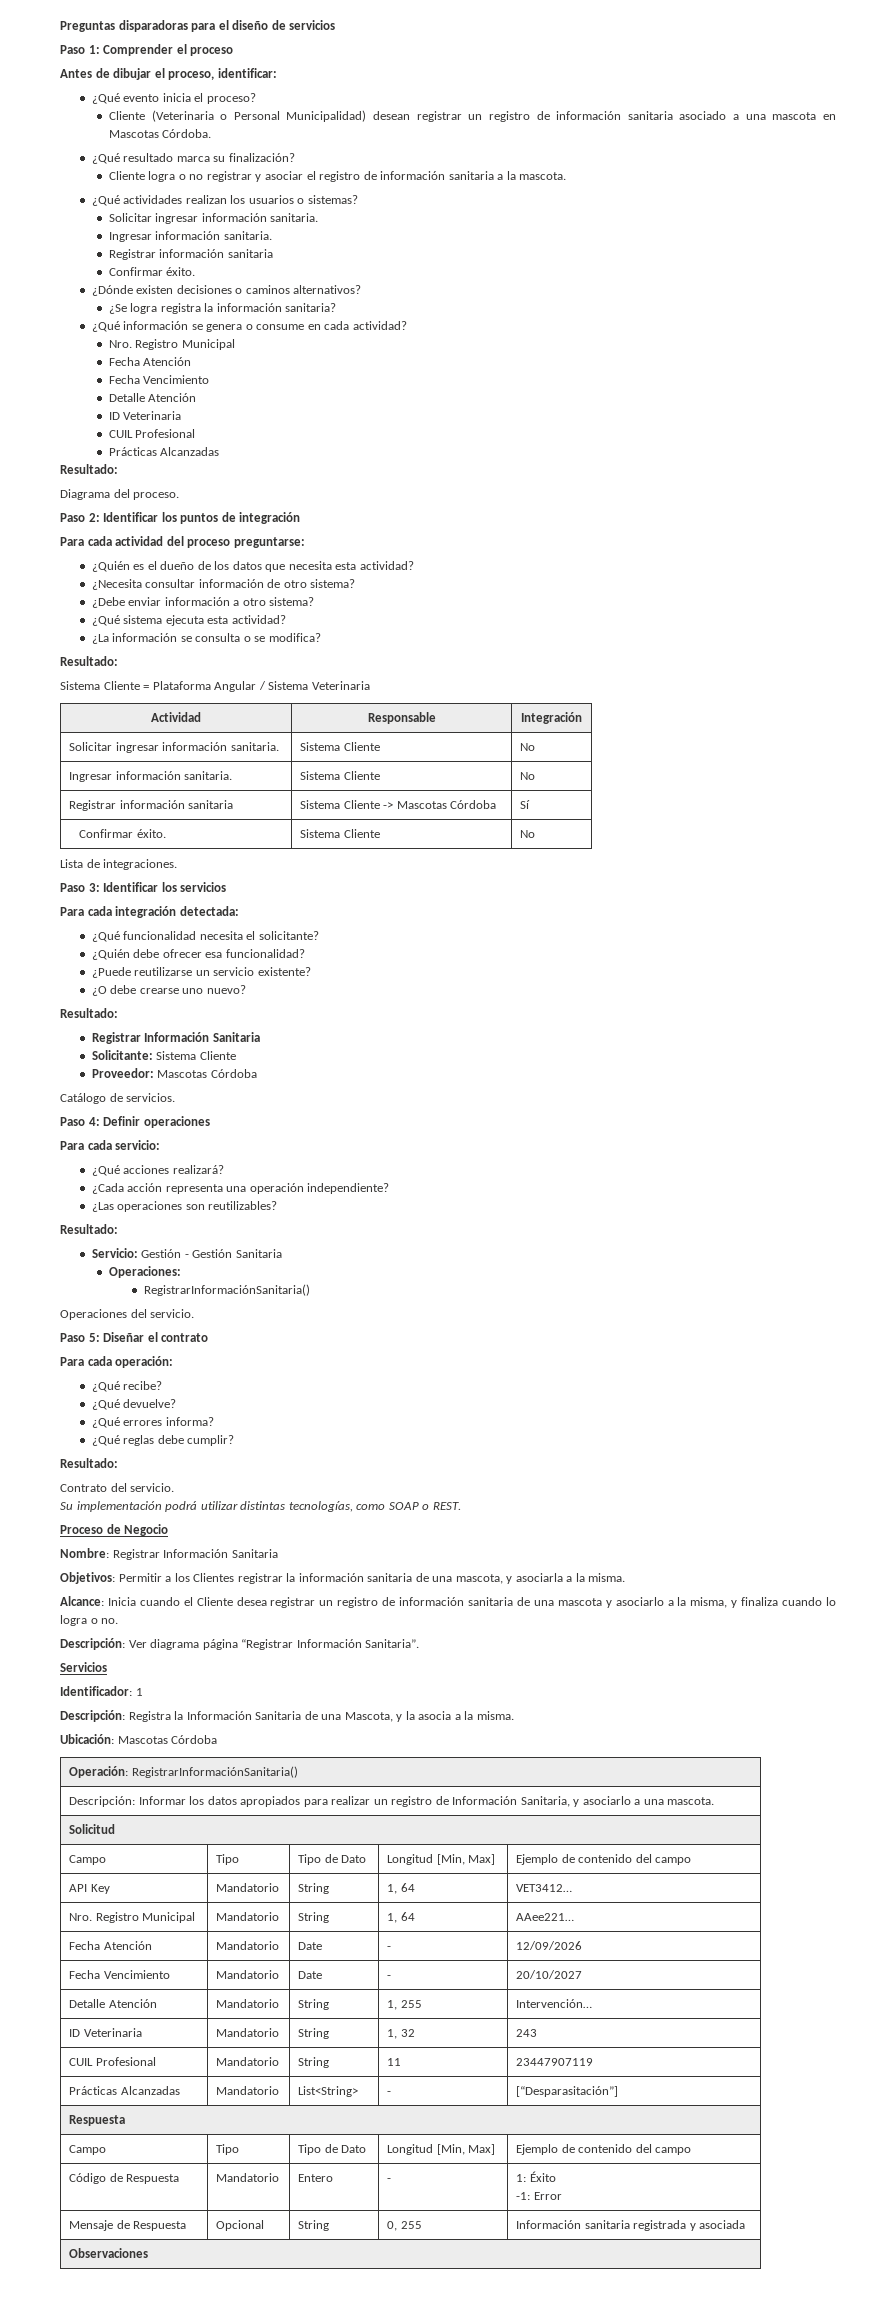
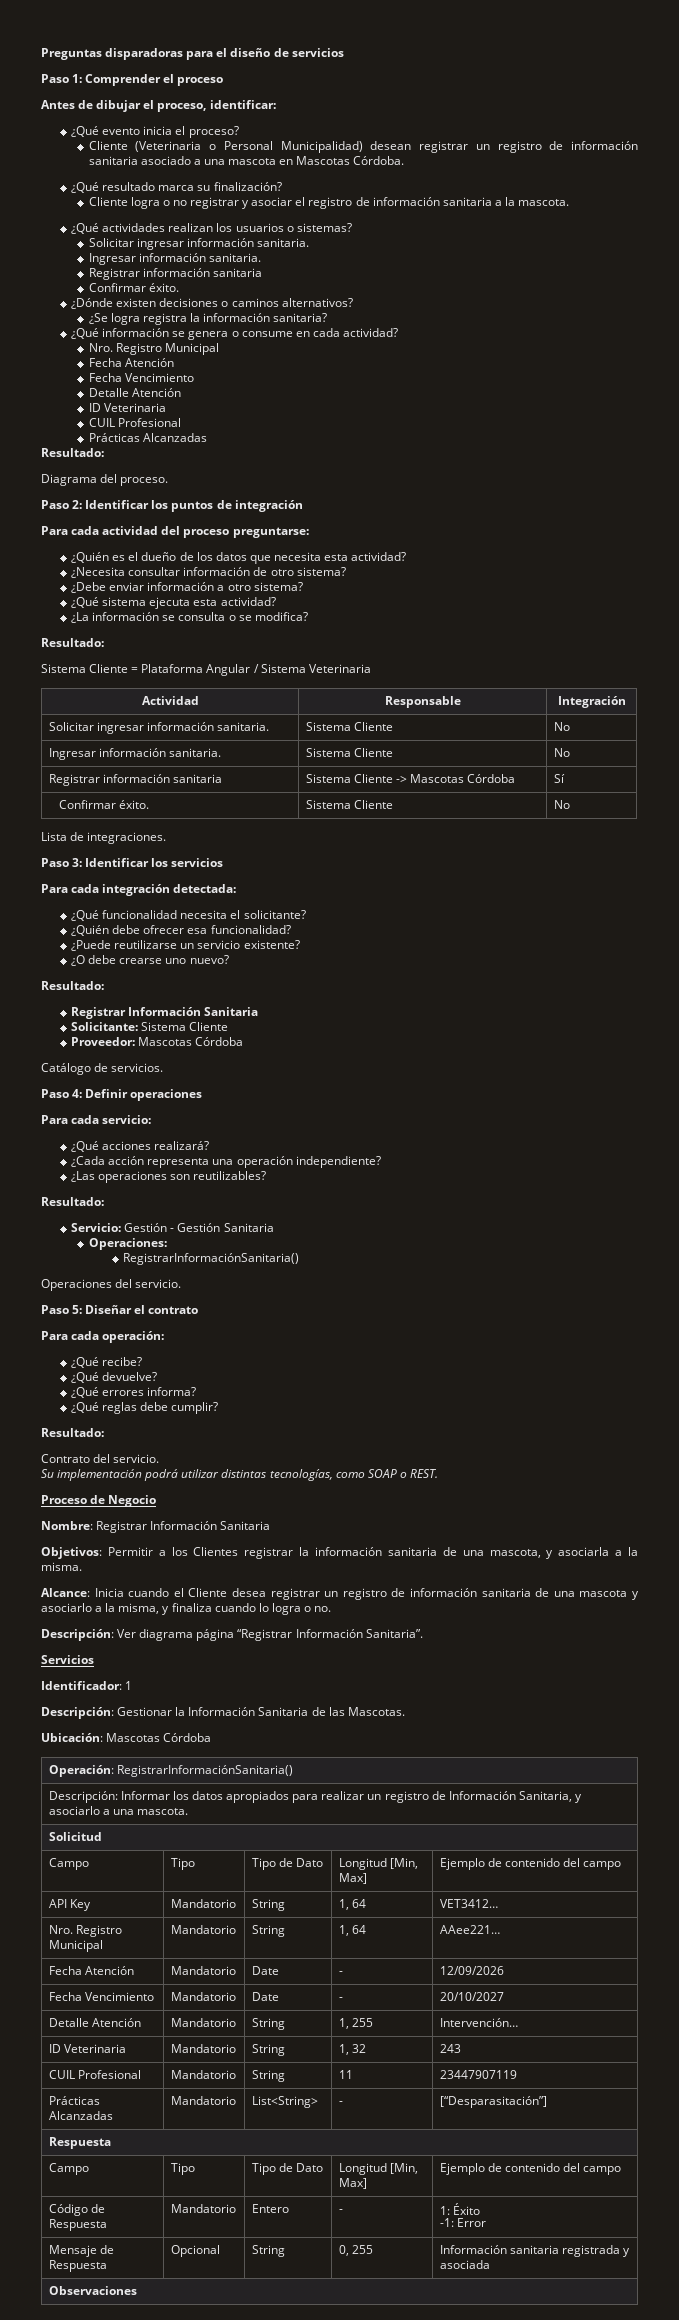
- Descripción: Registra la Información Sanitaria de una Mascota, y la asocia a la misma.
+ Descripción: Gestionar la Información Sanitaria de las Mascotas.

